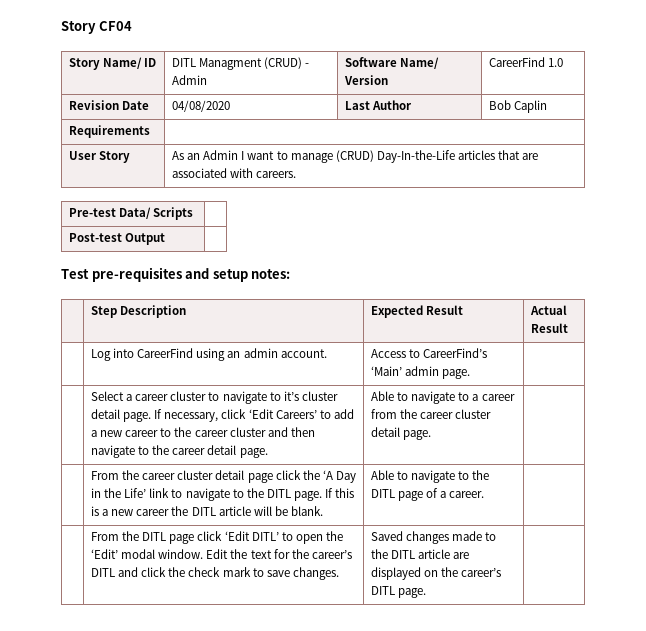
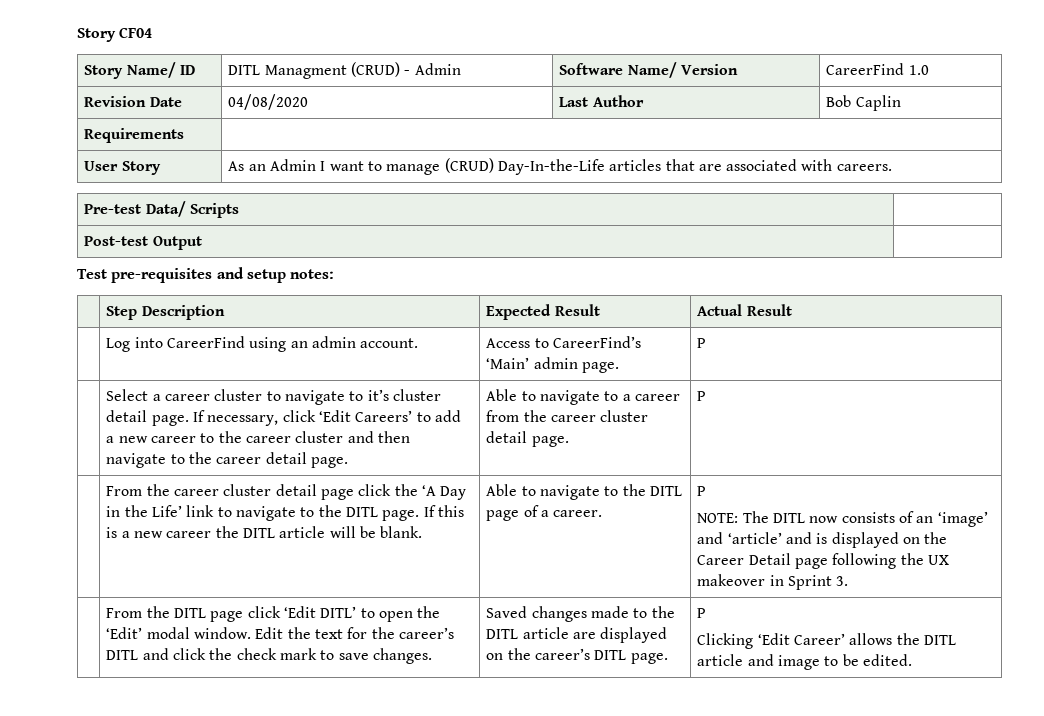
- | Log into CareerFind using an admin account. | Access to CareerFind’s ‘Main’ admin page. |
+ | Log into CareerFind using an admin account. | Access to CareerFind’s ‘Main’ admin page. | P
- Able to navigate to a career from the career cluster detail page.
+ Able to navigate to a career from the career cluster detail page. | P
- Able to navigate to the DITL page of a career.
+ Able to navigate to the DITL page of a career. | P
+ NOTE: The DITL now consists of an ‘image’ and ‘article’ and is displayed on the Career Detail page following the UX makeover in Sprint 3.
- Saved changes made to the DITL article are displayed on the career’s DITL page.
+ Saved changes made to the DITL article are displayed on the career’s DITL page. | P
+ Clicking ‘Edit Career’ allows the DITL article and image to be edited.

